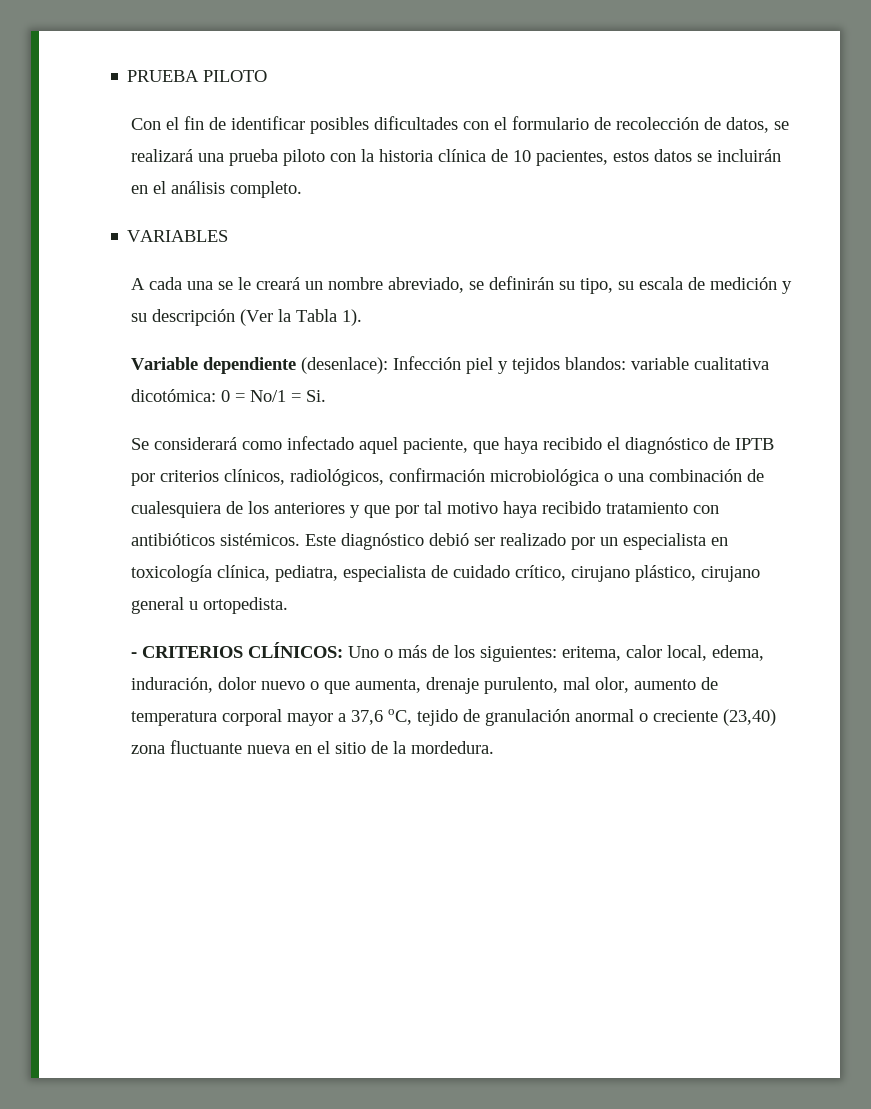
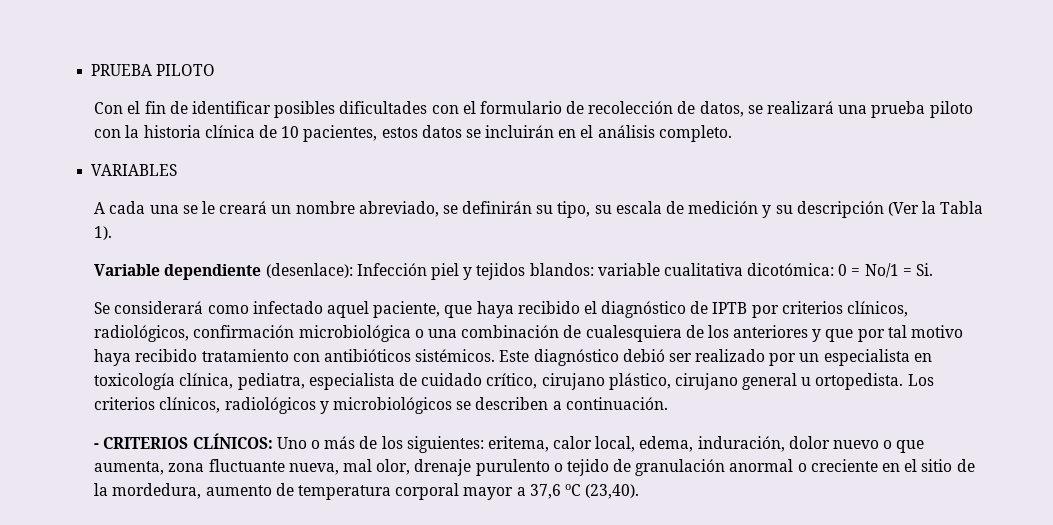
+ Los criterios clínicos, radiológicos y microbiológicos se describen a continuación.
- - CRITERIOS CLÍNICOS: Uno o más de los siguientes: eritema, calor local, edema, induración, dolor nuevo o que aumenta, drenaje purulento, mal olor, aumento de temperatura corporal mayor a 37,6 oC, tejido de granulación anormal o creciente (23,40) zona fluctuante nueva en el sitio de la mordedura.
+ - CRITERIOS CLÍNICOS: Uno o más de los siguientes: eritema, calor local, edema, induración, dolor nuevo o que aumenta, zona fluctuante nueva, mal olor, drenaje purulento o tejido de granulación anormal o creciente en el sitio de la mordedura, aumento de temperatura corporal mayor a 37,6 oC (23,40).

